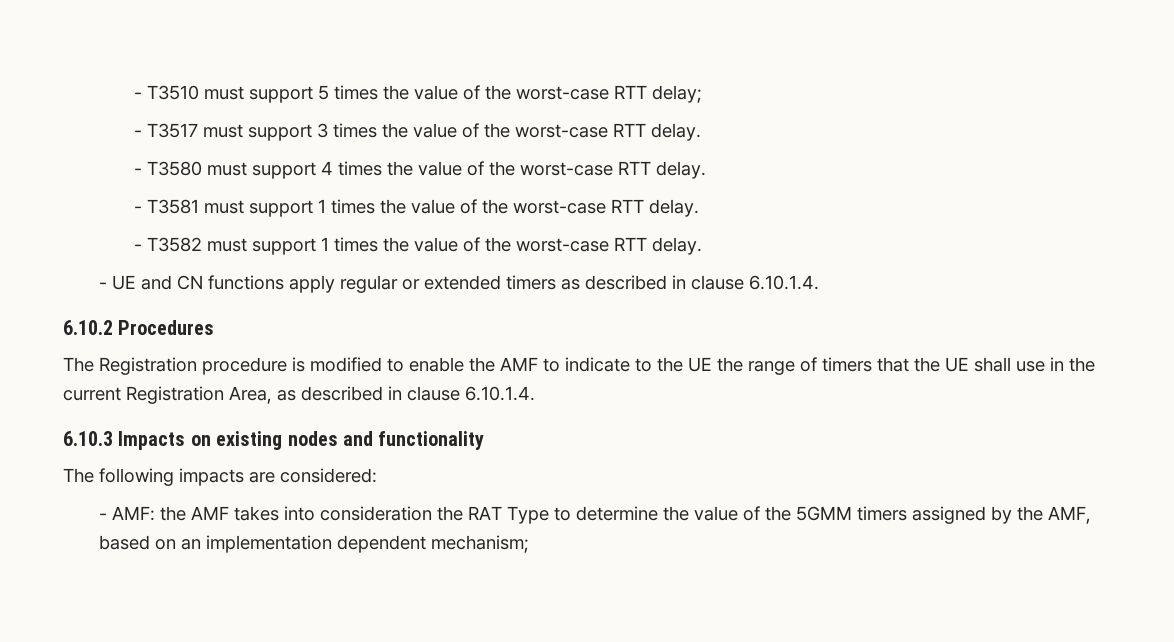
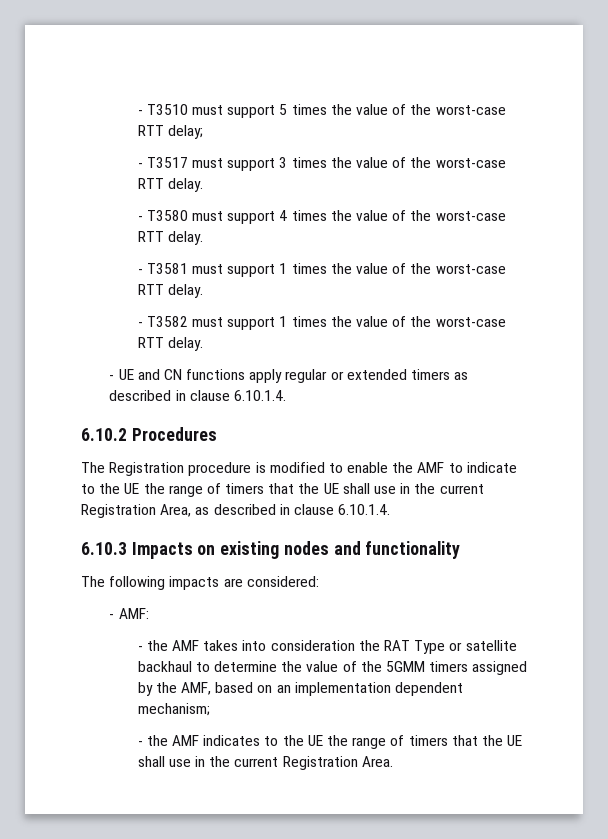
- - AMF: the AMF takes into consideration the RAT Type to determine the value of the 5GMM timers assigned by the AMF, based on an implementation dependent mechanism;
+ - AMF:
+ - the AMF takes into consideration the RAT Type or satellite backhaul to determine the value of the 5GMM timers assigned by the AMF, based on an implementation dependent mechanism;
+ - the AMF indicates to the UE the range of timers that the UE shall use in the current Registration Area.

